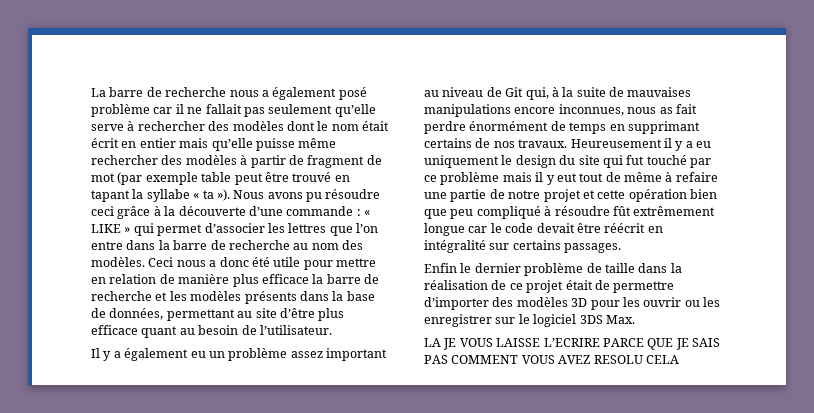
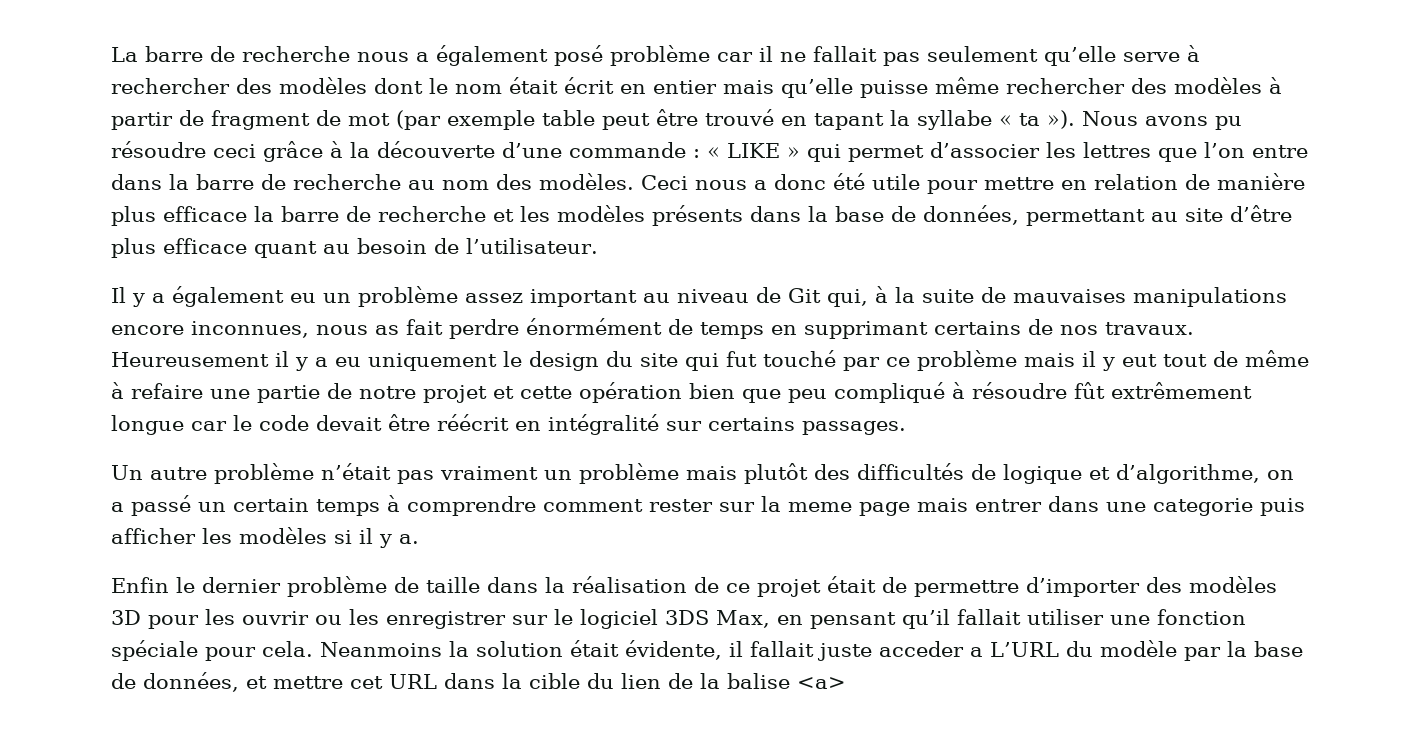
+ Un autre problème n’était pas vraiment un problème mais plutôt des difficultés de logique et d’algorithme, on a passé un certain temps à comprendre comment rester sur la meme page mais entrer dans une categorie puis afficher les modèles si il y a.
- Enfin le dernier problème de taille dans la réalisation de ce projet était de permettre d’importer des modèles 3D pour les ouvrir ou les enregistrer sur le logiciel 3DS Max.
- LA JE VOUS LAISSE L’ECRIRE PARCE QUE JE SAIS PAS COMMENT VOUS AVEZ RESOLU CELA
+ Enfin le dernier problème de taille dans la réalisation de ce projet était de permettre d’importer des modèles 3D pour les ouvrir ou les enregistrer sur le logiciel 3DS Max, en pensant qu’il fallait utiliser une fonction spéciale pour cela. Neanmoins la solution était évidente, il fallait juste acceder a L’URL du modèle par la base de données, et mettre cet URL dans la cible du lien de la balise <a>

